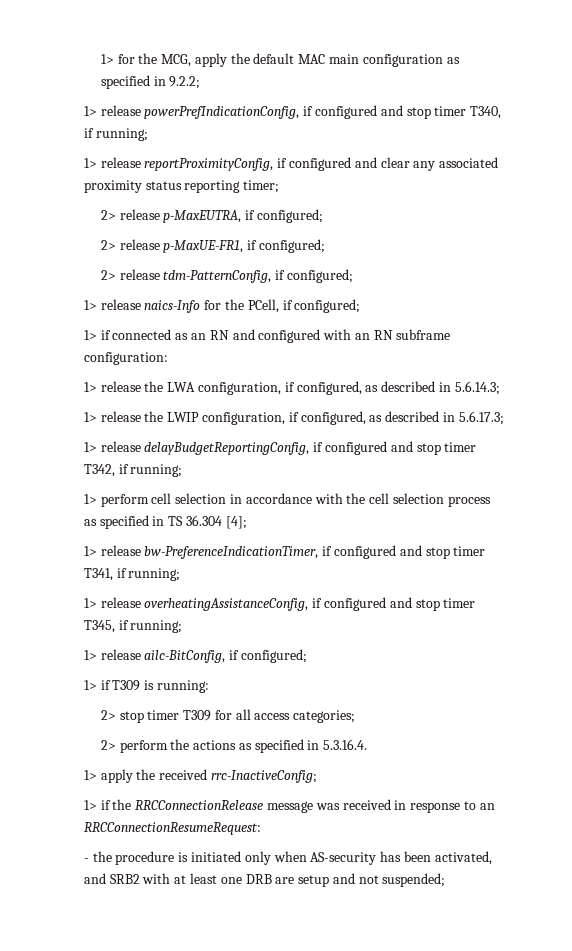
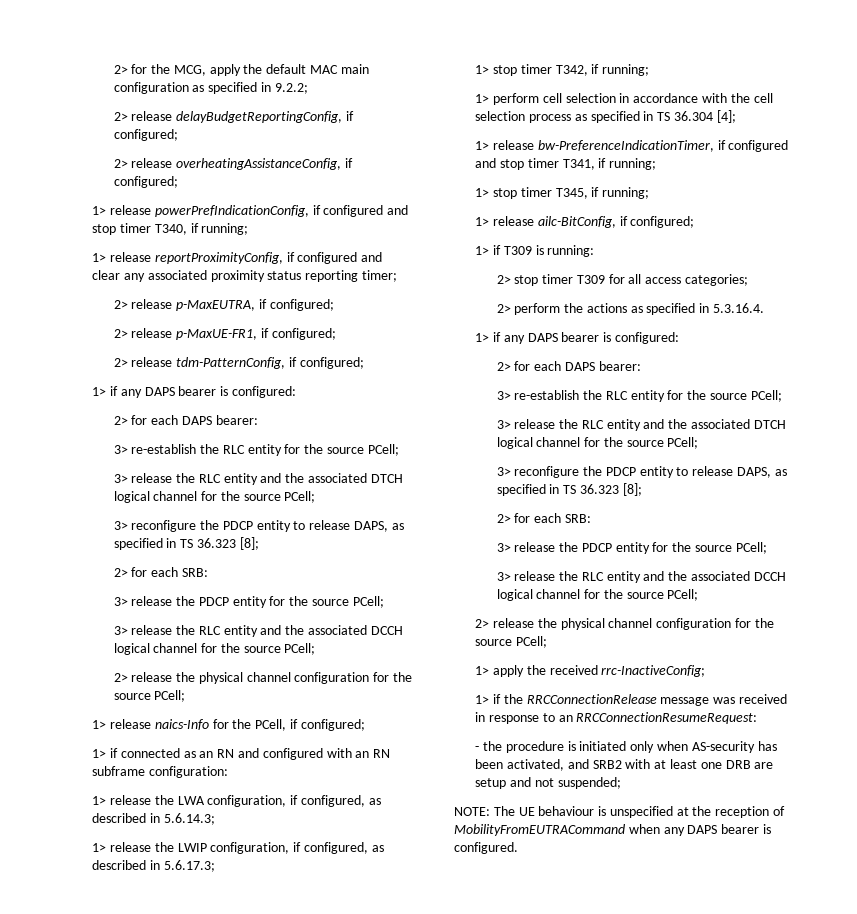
- 1> for the MCG, apply the default MAC main configuration as specified in 9.2.2;
+ 2> for the MCG, apply the default MAC main configuration as specified in 9.2.2;
+ 2> release delayBudgetReportingConfig, if configured;
+ 2> release overheatingAssistanceConfig, if configured;
  2> release tdm-PatternConfig, if configured;
+ 1> if any DAPS bearer is configured:
+ 2> for each DAPS bearer:
+ 3> re-establish the RLC entity for the source PCell;
+ 3> release the RLC entity and the associated DTCH logical channel for the source PCell;
+ 3> reconfigure the PDCP entity to release DAPS, as specified in TS 36.323 [8];
+ 2> for each SRB:
+ 3> release the PDCP entity for the source PCell;
+ 3> release the RLC entity and the associated DCCH logical channel for the source PCell;
+ 2> release the physical channel configuration for the source PCell;
- 1> release delayBudgetReportingConfig, if configured and stop timer T342, if running;
+ 1> stop timer T342, if running;
- 1> release overheatingAssistanceConfig, if configured and stop timer T345, if running;
+ 1> stop timer T345, if running;
  2> perform the actions as specified in 5.3.16.4.
+ 1> if any DAPS bearer is configured:
+ 2> for each DAPS bearer:
+ 3> re-establish the RLC entity for the source PCell;
+ 3> release the RLC entity and the associated DTCH logical channel for the source PCell;
+ 3> reconfigure the PDCP entity to release DAPS, as specified in TS 36.323 [8];
+ 2> for each SRB:
+ 3> release the PDCP entity for the source PCell;
+ 3> release the RLC entity and the associated DCCH logical channel for the source PCell;
+ 2> release the physical channel configuration for the source PCell;
+ NOTE: The UE behaviour is unspecified at the reception of MobilityFromEUTRACommand when any DAPS bearer is configured.

